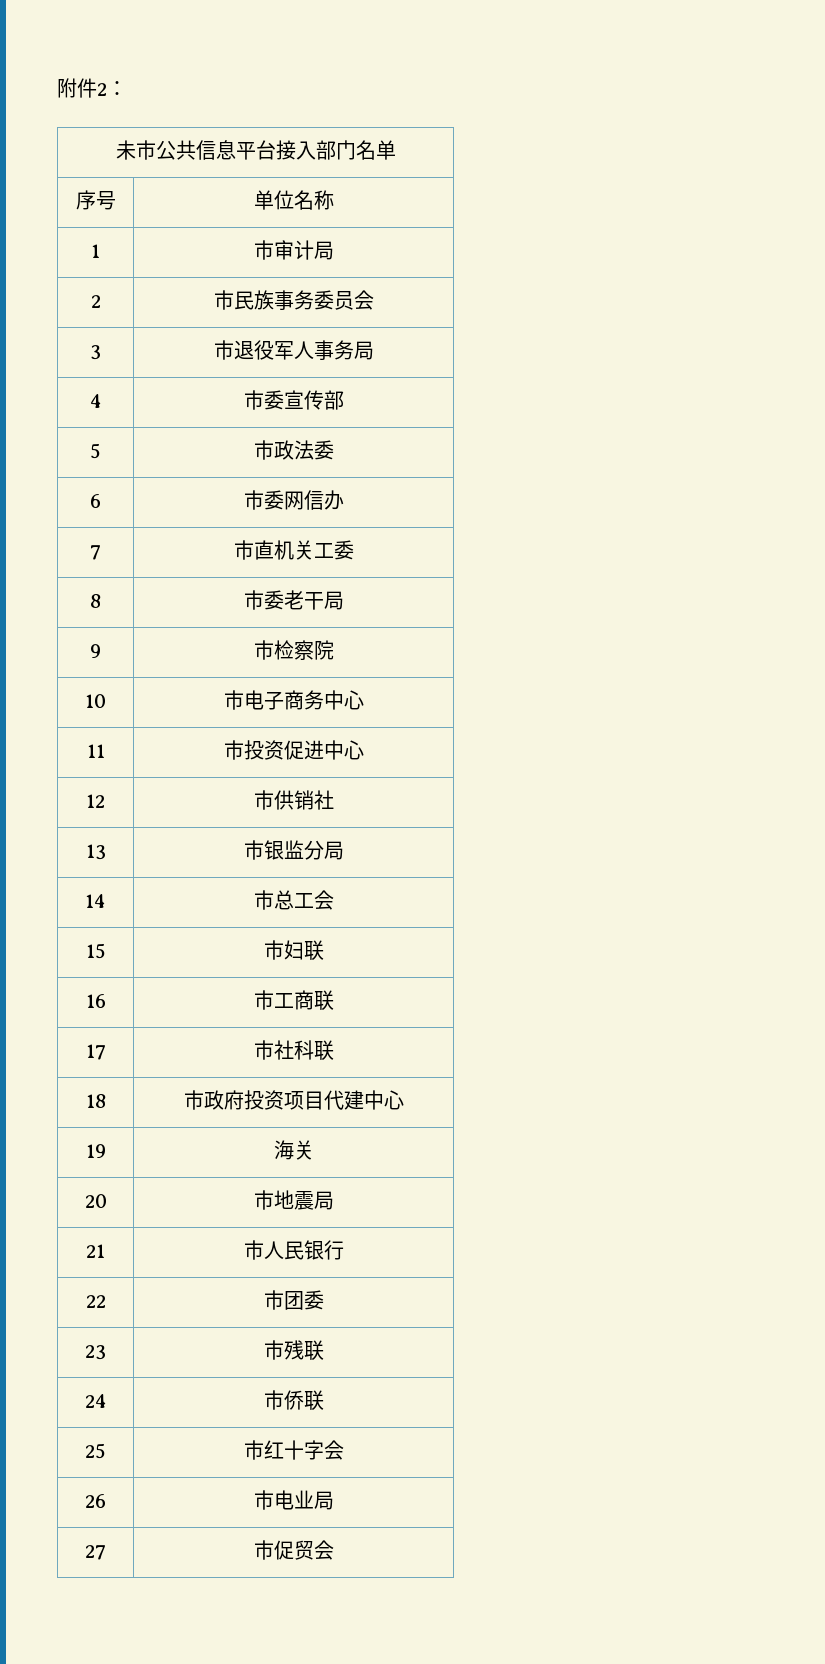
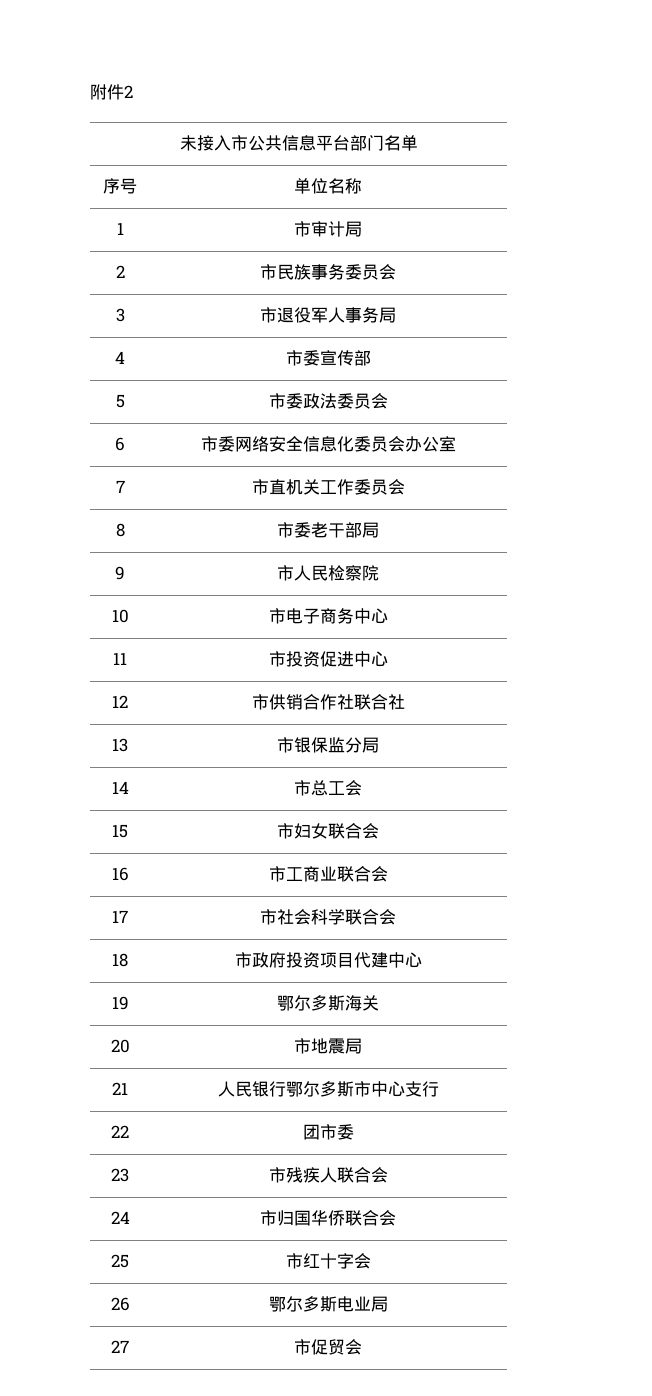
- 附件2：
+ 附件2
- 未市公共信息平台接入部门名单
+ 未接入市公共信息平台部门名单
- 5 | 市政法委
+ 5 | 市委政法委员会
- 6 | 市委网信办
+ 6 | 市委网络安全信息化委员会办公室
- 7 | 市直机关工委
+ 7 | 市直机关工作委员会
- 8 | 市委老干局
+ 8 | 市委老干部局
- 9 | 市检察院
+ 9 | 市人民检察院
- 12 | 市供销社
+ 12 | 市供销合作社联合社
- 13 | 市银监分局
+ 13 | 市银保监分局
- 15 | 市妇联
+ 15 | 市妇女联合会
- 16 | 市工商联
+ 16 | 市工商业联合会
- 17 | 市社科联
+ 17 | 市社会科学联合会
- 19 | 海关
+ 19 | 鄂尔多斯海关
- 21 | 市人民银行
+ 21 | 人民银行鄂尔多斯市中心支行
- 22 | 市团委
+ 22 | 团市委
- 23 | 市残联
+ 23 | 市残疾人联合会
- 24 | 市侨联
+ 24 | 市归国华侨联合会
- 26 | 市电业局
+ 26 | 鄂尔多斯电业局

